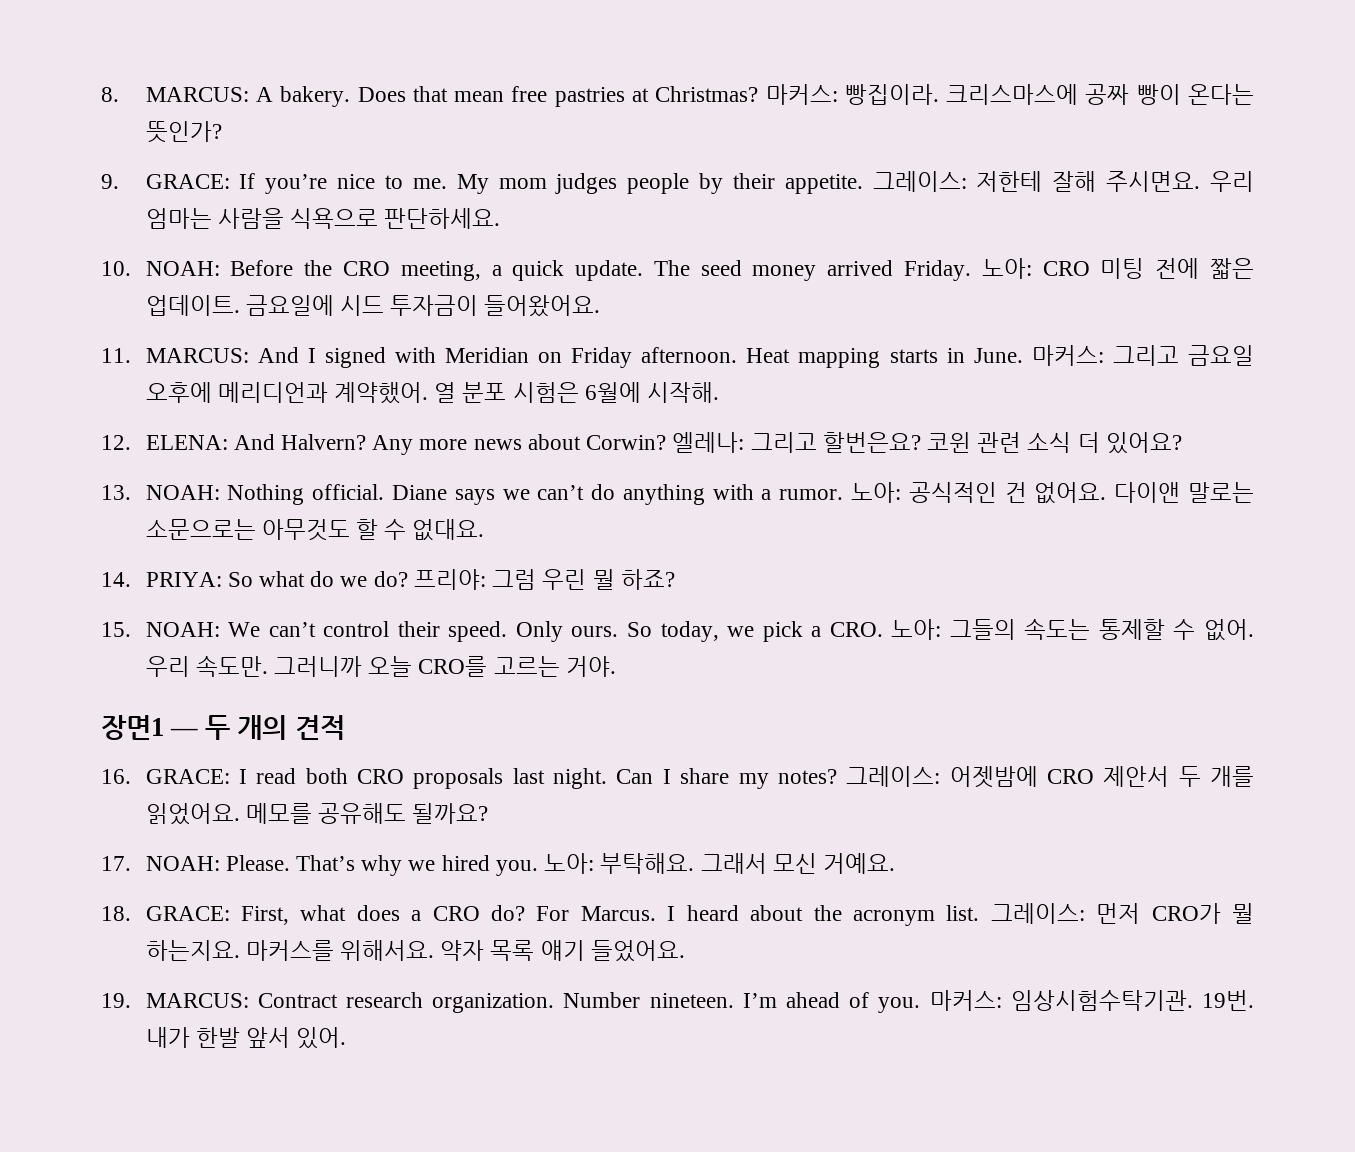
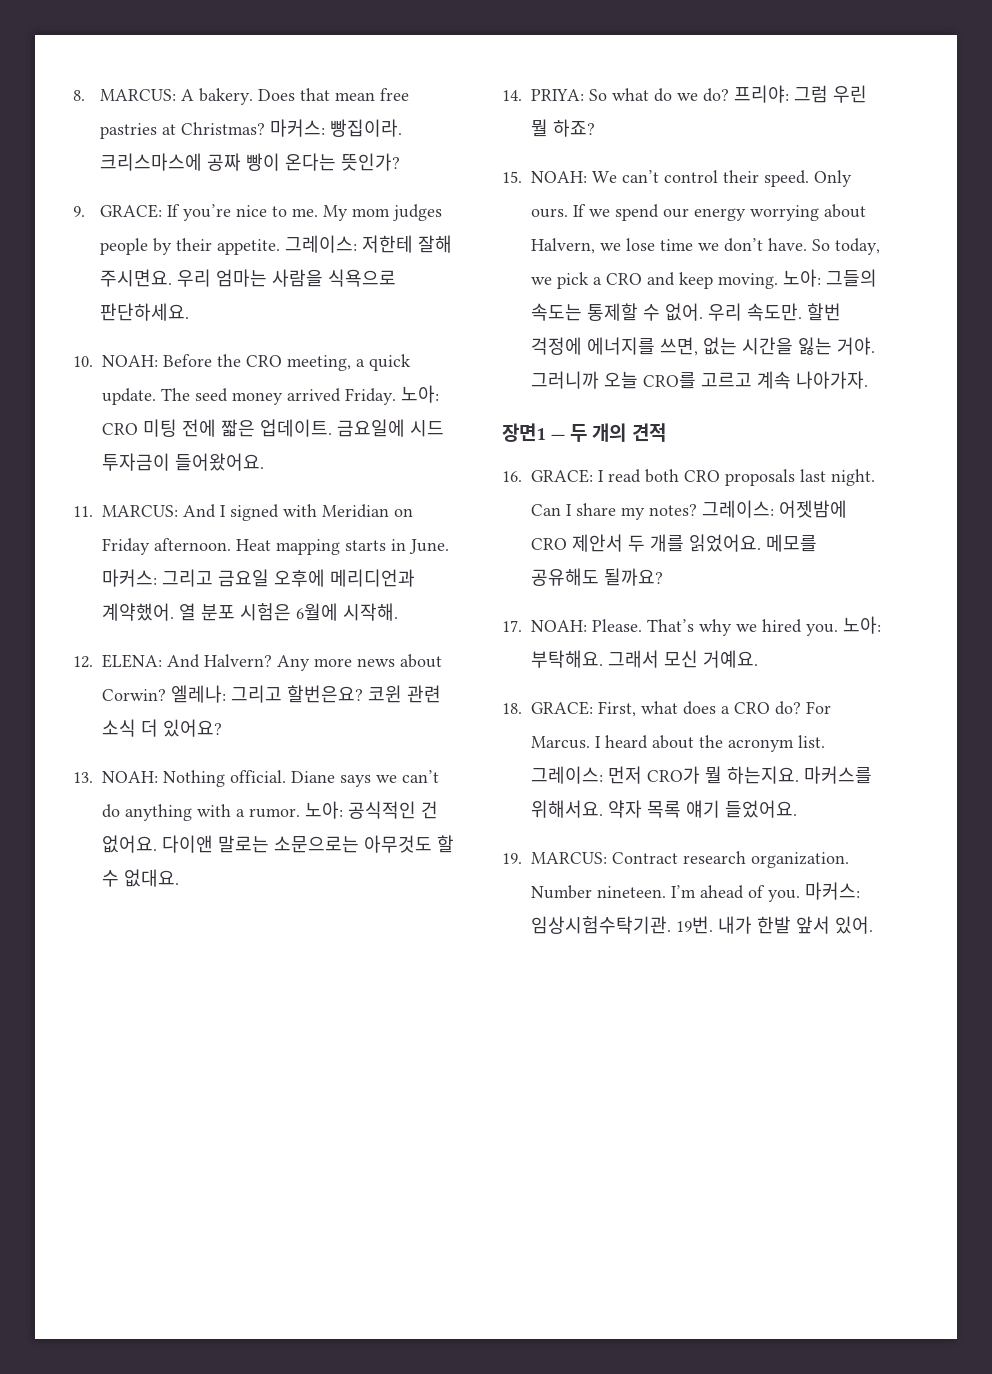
+ If we spend our energy worrying about Halvern, we lose time we don’t have.
- So today, we pick a CRO. 노아: 그들의 속도는 통제할 수 없어.
+ So today, we pick a CRO and keep moving. 노아: 그들의 속도는 통제할 수 없어.
- 그러니까 오늘 CRO를 고르는 거야.
+ 할번 걱정에 에너지를 쓰면, 없는 시간을 잃는 거야. 그러니까 오늘 CRO를 고르고 계속 나아가자.

